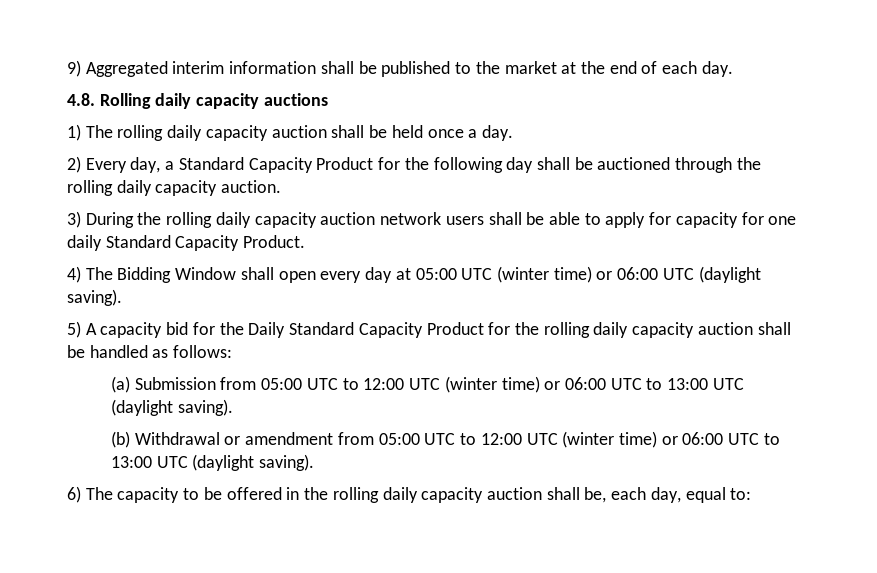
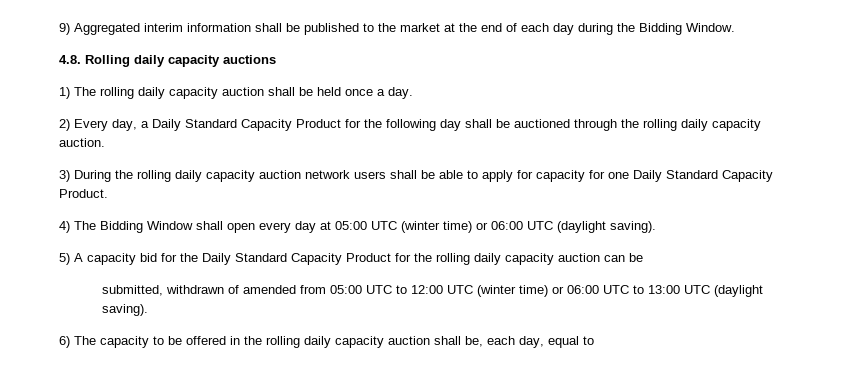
- 9) Aggregated interim information shall be published to the market at the end of each day.
+ 9) Aggregated interim information shall be published to the market at the end of each day during the Bidding Window.
- 2) Every day, a Standard Capacity Product for the following day shall be auctioned through the rolling daily capacity auction.
+ 2) Every day, a Daily Standard Capacity Product for the following day shall be auctioned through the rolling daily capacity auction.
- 3) During the rolling daily capacity auction network users shall be able to apply for capacity for one daily Standard Capacity Product.
+ 3) During the rolling daily capacity auction network users shall be able to apply for capacity for one Daily Standard Capacity Product.
- 5) A capacity bid for the Daily Standard Capacity Product for the rolling daily capacity auction shall be handled as follows:
- (a) Submission from 05:00 UTC to 12:00 UTC (winter time) or 06:00 UTC to 13:00 UTC (daylight saving).
- (b) Withdrawal or amendment from 05:00 UTC to 12:00 UTC (winter time) or 06:00 UTC to 13:00 UTC (daylight saving).
+ 5) A capacity bid for the Daily Standard Capacity Product for the rolling daily capacity auction can be
+ submitted, withdrawn of amended from 05:00 UTC to 12:00 UTC (winter time) or 06:00 UTC to 13:00 UTC (daylight saving).
- 6) The capacity to be offered in the rolling daily capacity auction shall be, each day, equal to:
+ 6) The capacity to be offered in the rolling daily capacity auction shall be, each day, equal to

